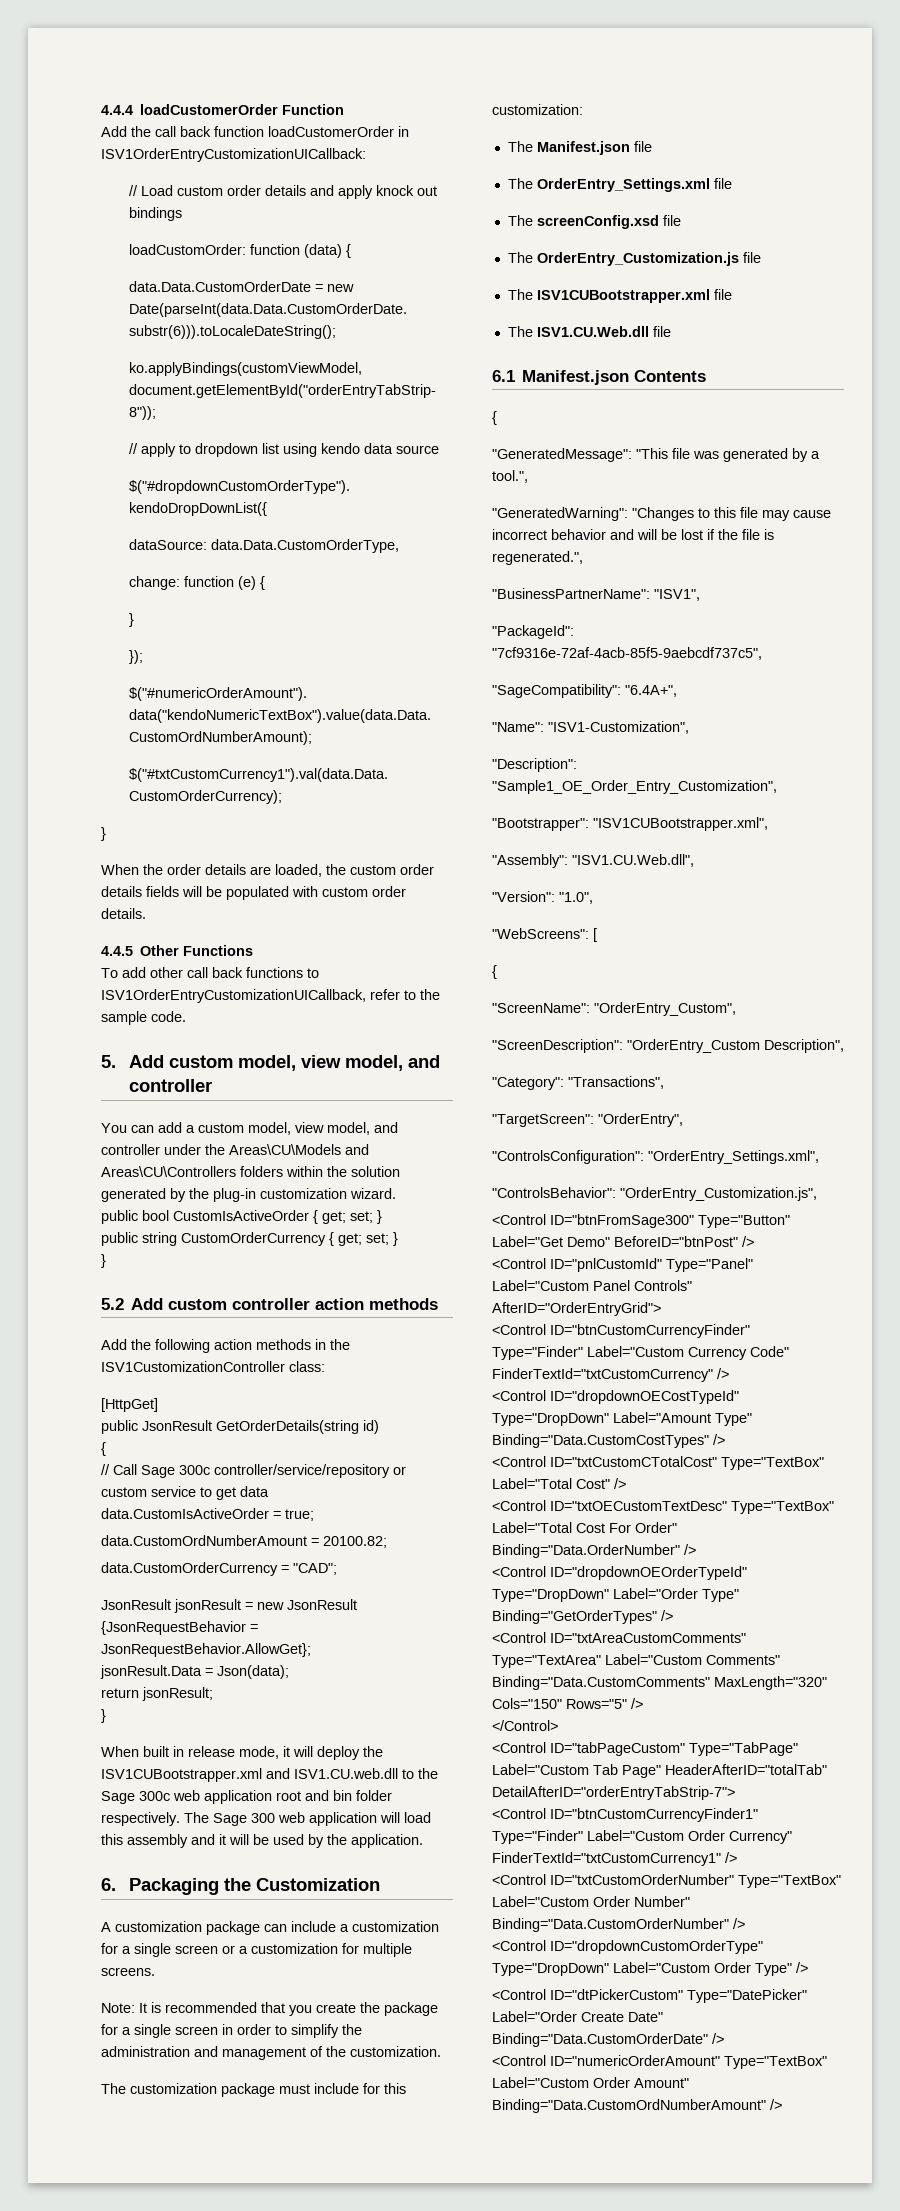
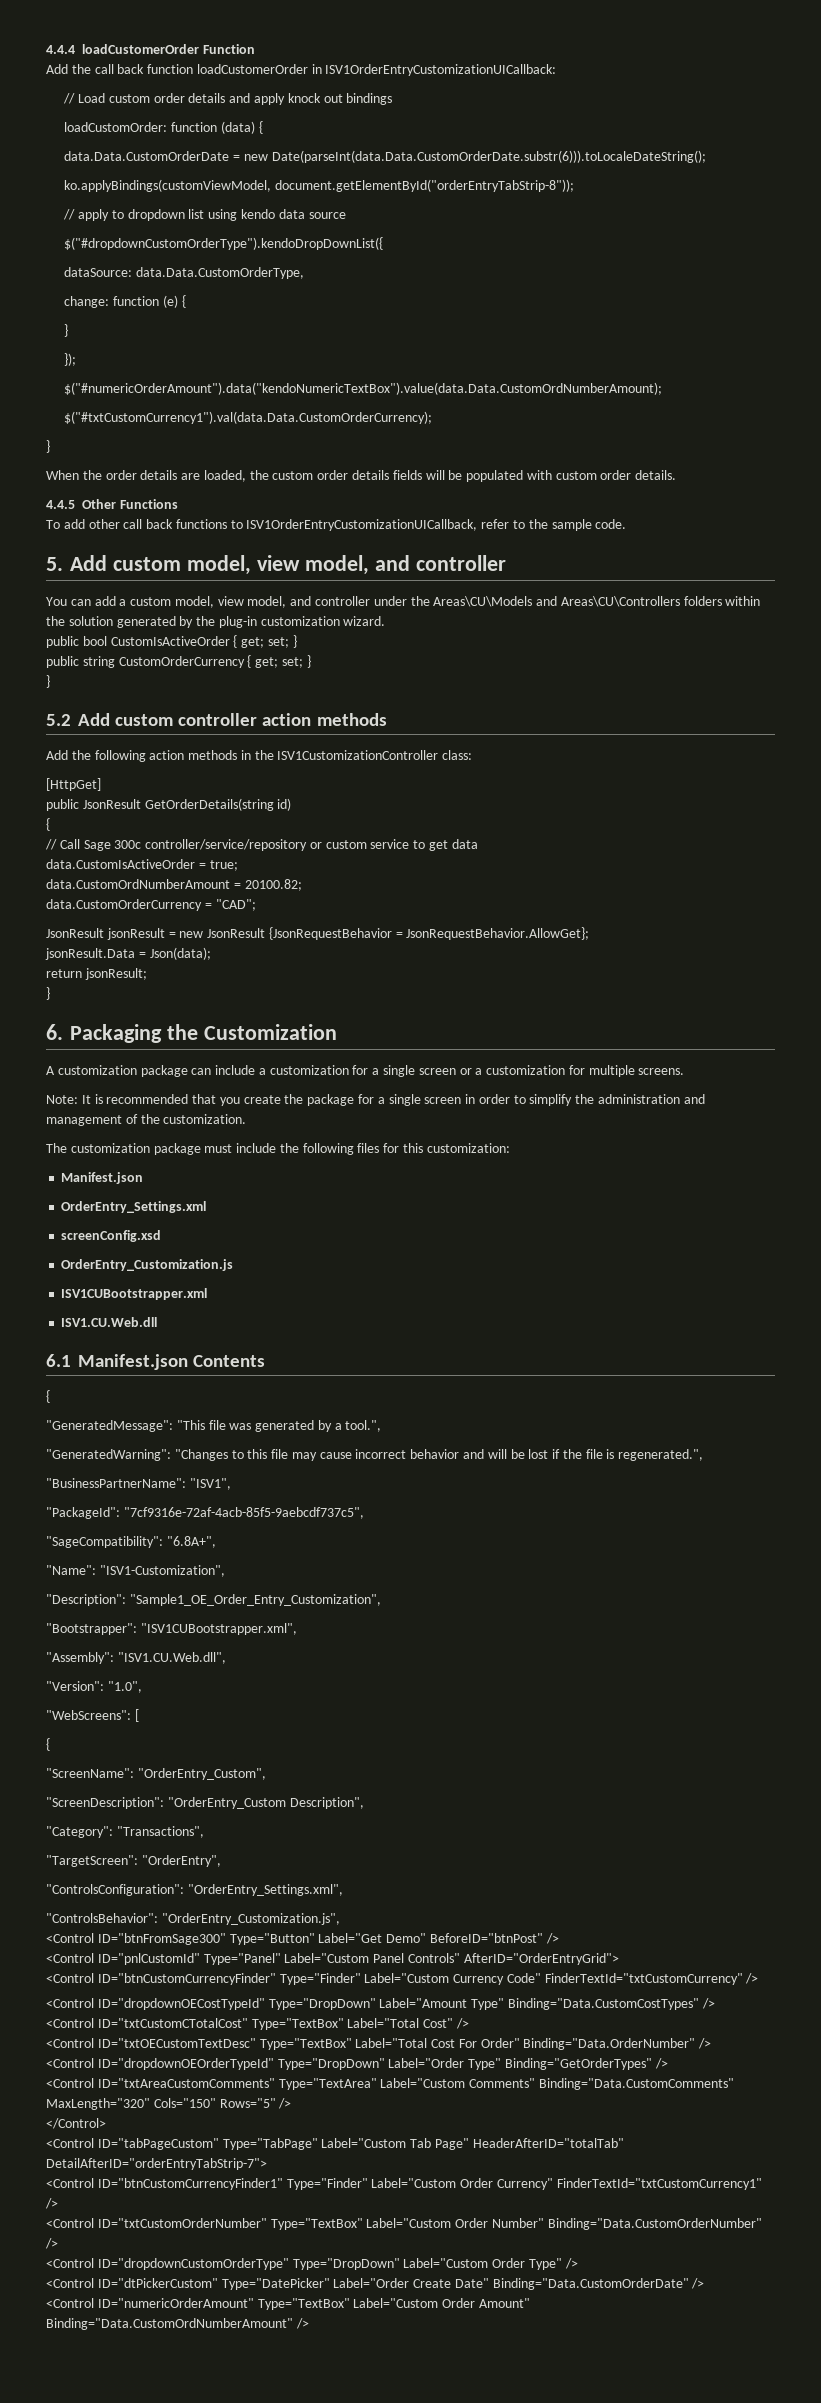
- When built in release mode, it will deploy the ISV1CUBootstrapper.xml and ISV1.CU.web.dll to the Sage 300c web application root and bin folder respectively. The Sage 300 web application will load this assembly and it will be used by the application.
- The customization package must include for this customization:
- The Manifest.json file
- The OrderEntry_Settings.xml file
- The screenConfig.xsd file
- The OrderEntry_Customization.js file
- The ISV1CUBootstrapper.xml file
- The ISV1.CU.Web.dll file
+ The customization package must include the following files for this customization:
+ Manifest.json
+ OrderEntry_Settings.xml
+ screenConfig.xsd
+ OrderEntry_Customization.js
+ ISV1CUBootstrapper.xml
+ ISV1.CU.Web.dll
- "SageCompatibility": "6.4A+",
+ "SageCompatibility": "6.8A+",

